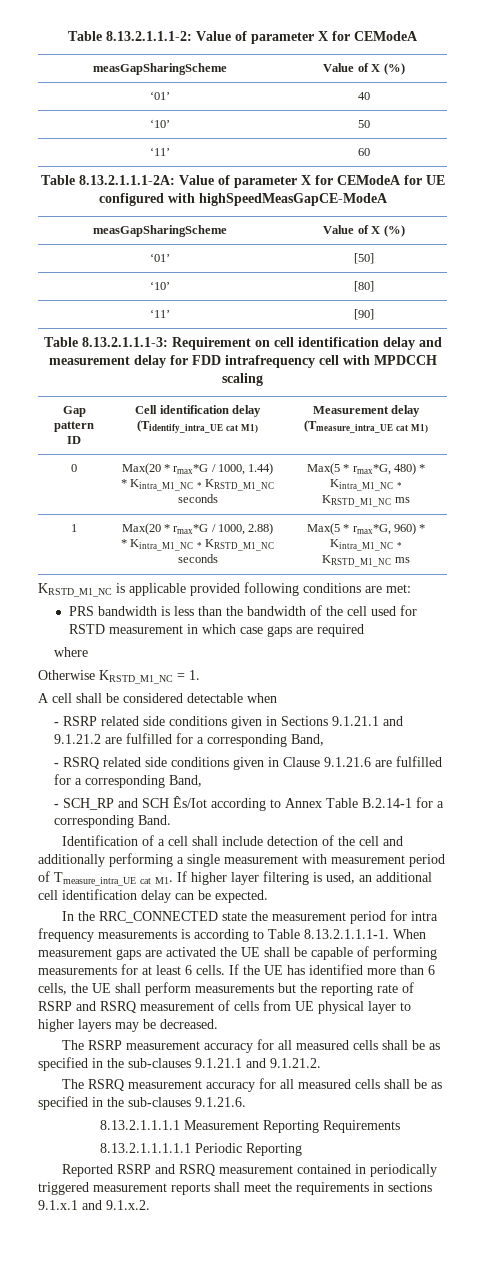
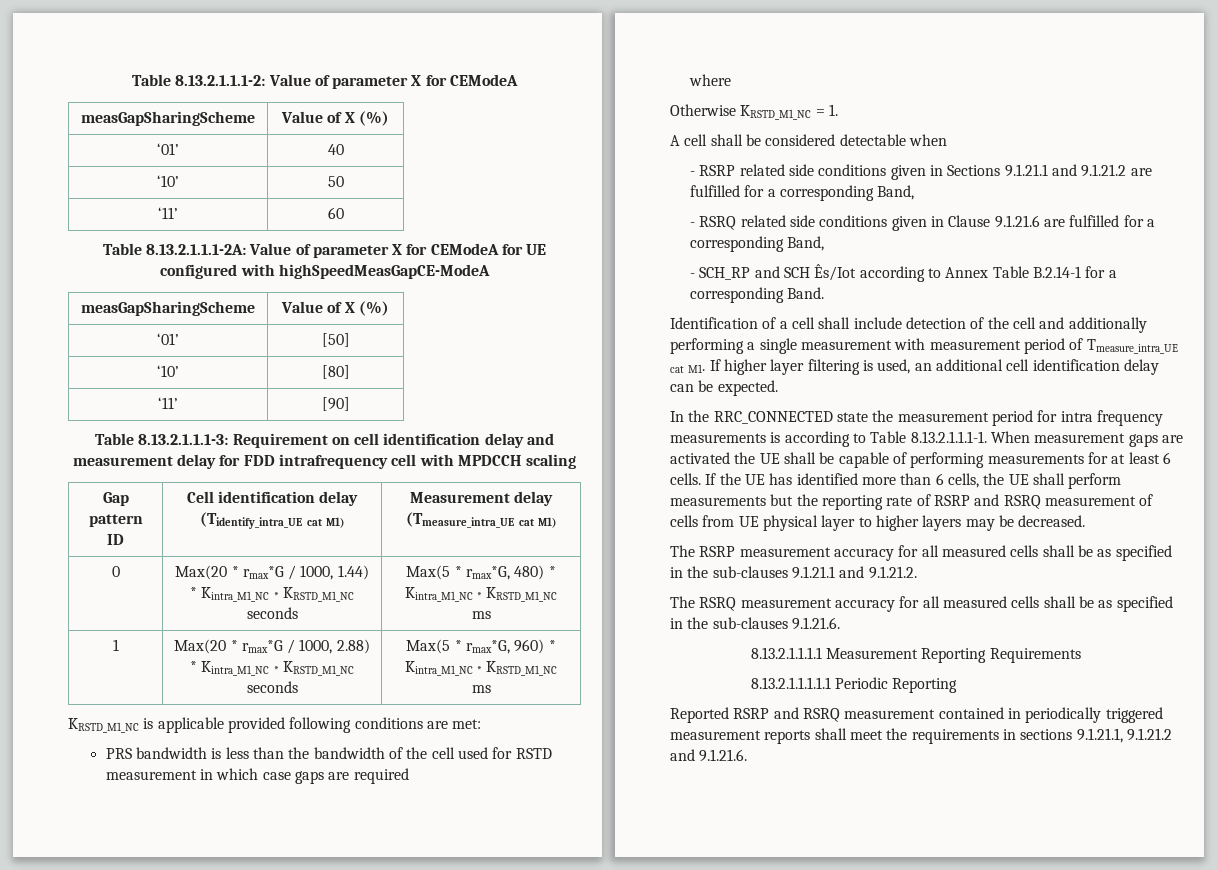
- Reported RSRP and RSRQ measurement contained in periodically triggered measurement reports shall meet the requirements in sections 9.1.x.1 and 9.1.x.2.
+ Reported RSRP and RSRQ measurement contained in periodically triggered measurement reports shall meet the requirements in sections 9.1.21.1, 9.1.21.2 and 9.1.21.6.

